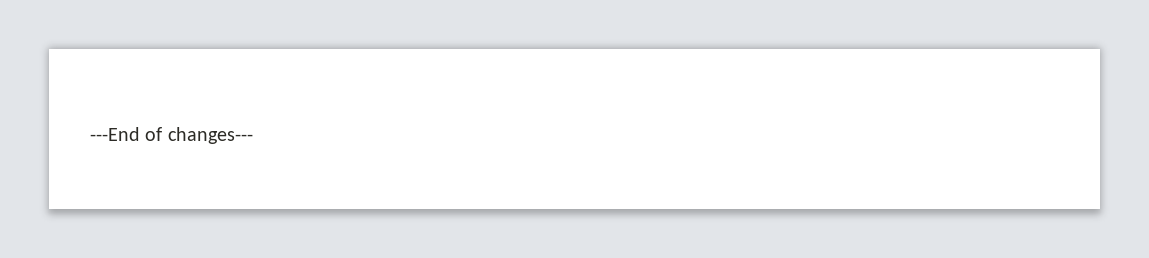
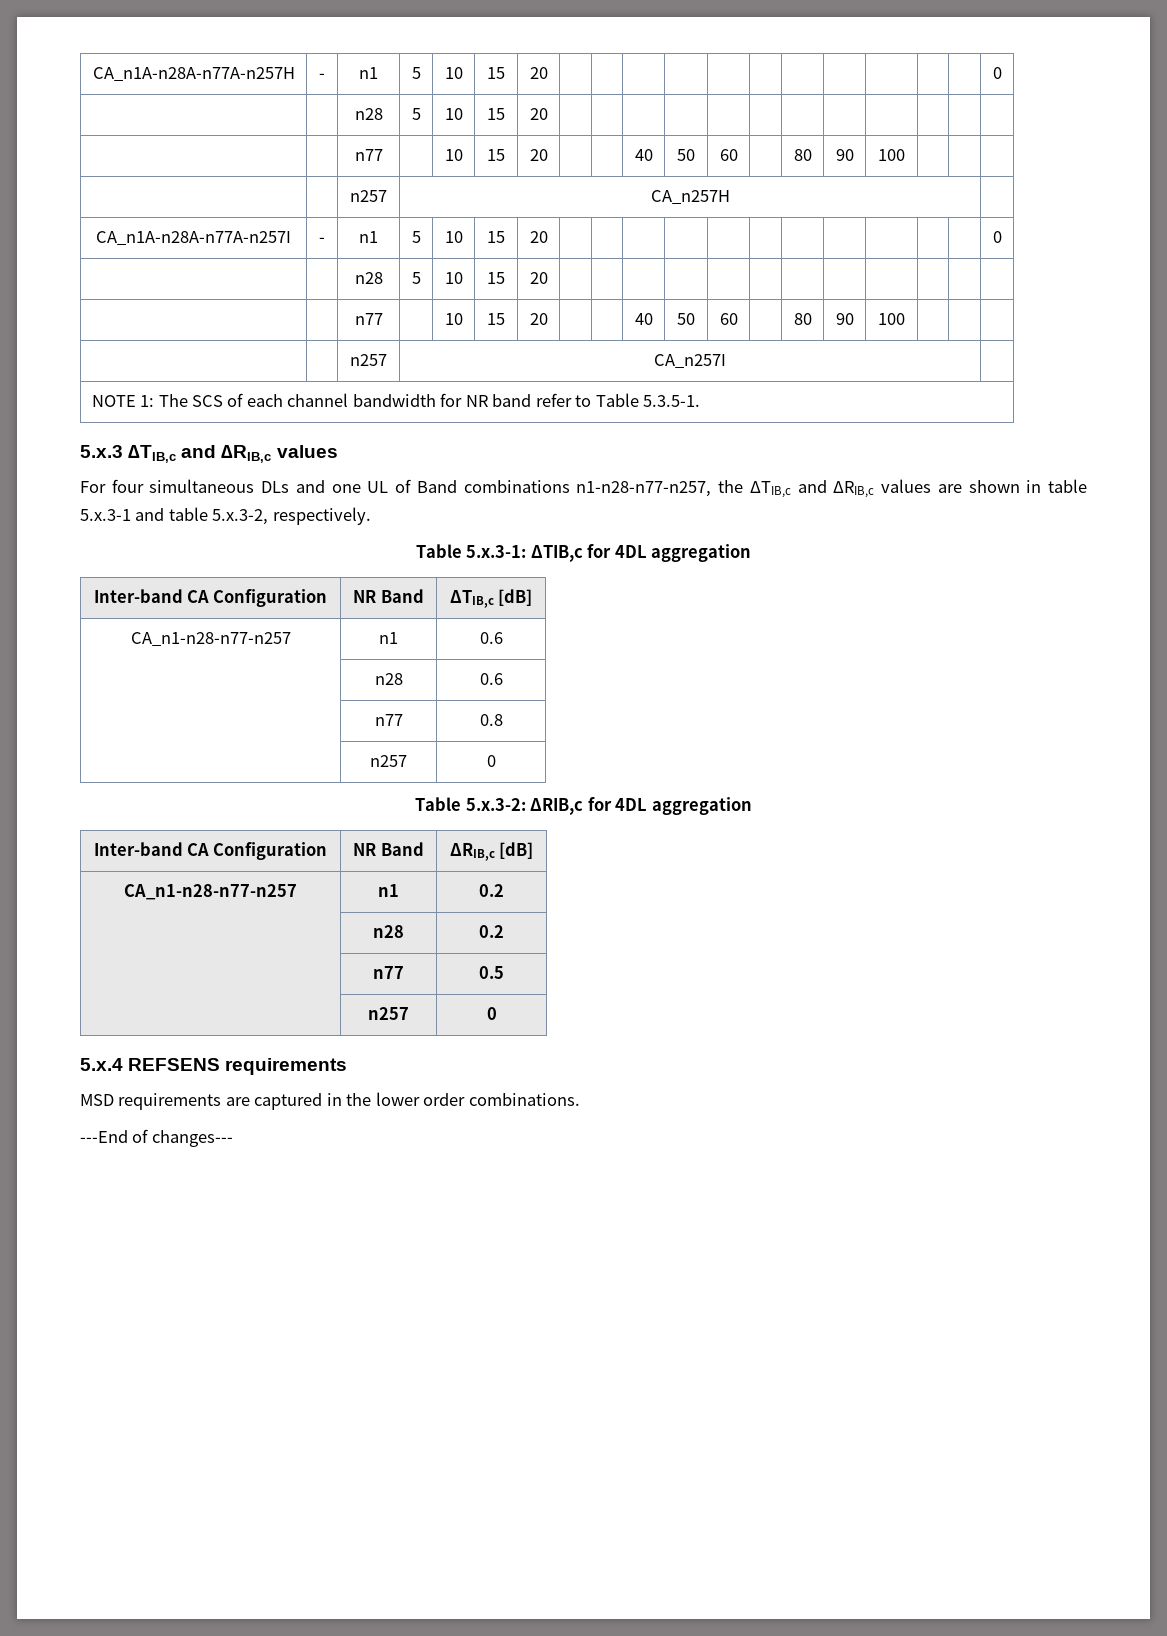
+ CA_n1A-n28A-n77A-n257H | - | n1 | 5 | 10 | 15 | 20 | | | | | | | | | | | | 0
+ | | n28 | 5 | 10 | 15 | 20 | | | | | | | | | | | |
+ | | n77 | | 10 | 15 | 20 | | | 40 | 50 | 60 | | 80 | 90 | 100 | | |
+ | | n257 | CA_n257H |
+ CA_n1A-n28A-n77A-n257I | - | n1 | 5 | 10 | 15 | 20 | | | | | | | | | | | | 0
+ | | n28 | 5 | 10 | 15 | 20 | | | | | | | | | | | |
+ | | n77 | | 10 | 15 | 20 | | | 40 | 50 | 60 | | 80 | 90 | 100 | | |
+ | | n257 | CA_n257I |
+ NOTE 1: The SCS of each channel bandwidth for NR band refer to Table 5.3.5-1.
+ 5.x.3 ∆TIB,c and ∆RIB,c values
+ For four simultaneous DLs and one UL of Band combinations n1-n28-n77-n257, the ΔTIB,c and ΔRIB,c values are shown in table 5.x.3-1 and table 5.x.3-2, respectively.
+ Table 5.x.3-1: ΔTIB,c for 4DL aggregation
+ Inter-band CA Configuration | NR Band | ΔTIB,c [dB]
+ CA_n1-n28-n77-n257 | n1 | 0.6
+ | n28 | 0.6
+ | n77 | 0.8
+ | n257 | 0
+ Table 5.x.3-2: ΔRIB,c for 4DL aggregation
+ Inter-band CA Configuration | NR Band | ΔRIB,c [dB]
+ CA_n1-n28-n77-n257 | n1 | 0.2
+ | n28 | 0.2
+ | n77 | 0.5
+ | n257 | 0
+ 5.x.4 REFSENS requirements
+ MSD requirements are captured in the lower order combinations.

